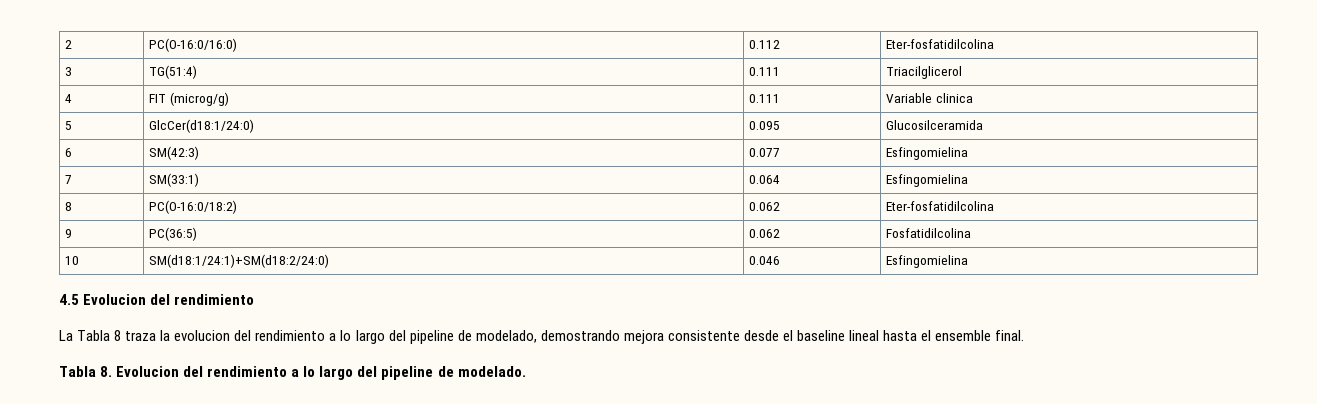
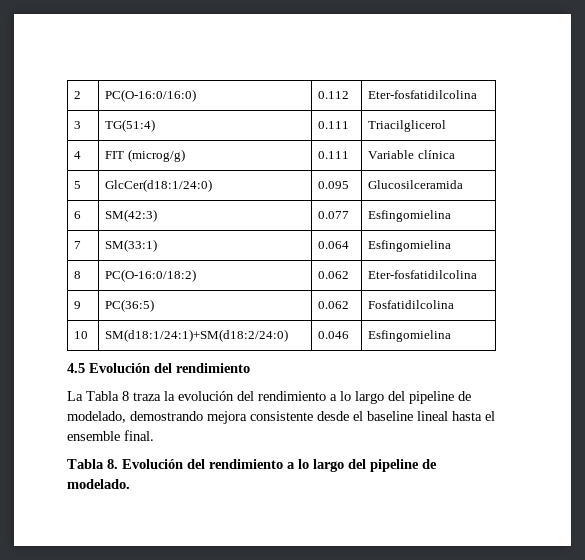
- 4 | FIT (microg/g) | 0.111 | Variable clinica
+ 4 | FIT (microg/g) | 0.111 | Variable clínica
- 4.5 Evolucion del rendimiento
+ 4.5 Evolución del rendimiento
- La Tabla 8 traza la evolucion del rendimiento a lo largo del pipeline de modelado, demostrando mejora consistente desde el baseline lineal hasta el ensemble final.
+ La Tabla 8 traza la evolución del rendimiento a lo largo del pipeline de modelado, demostrando mejora consistente desde el baseline lineal hasta el ensemble final.
- Tabla 8. Evolucion del rendimiento a lo largo del pipeline de modelado.
+ Tabla 8. Evolución del rendimiento a lo largo del pipeline de modelado.

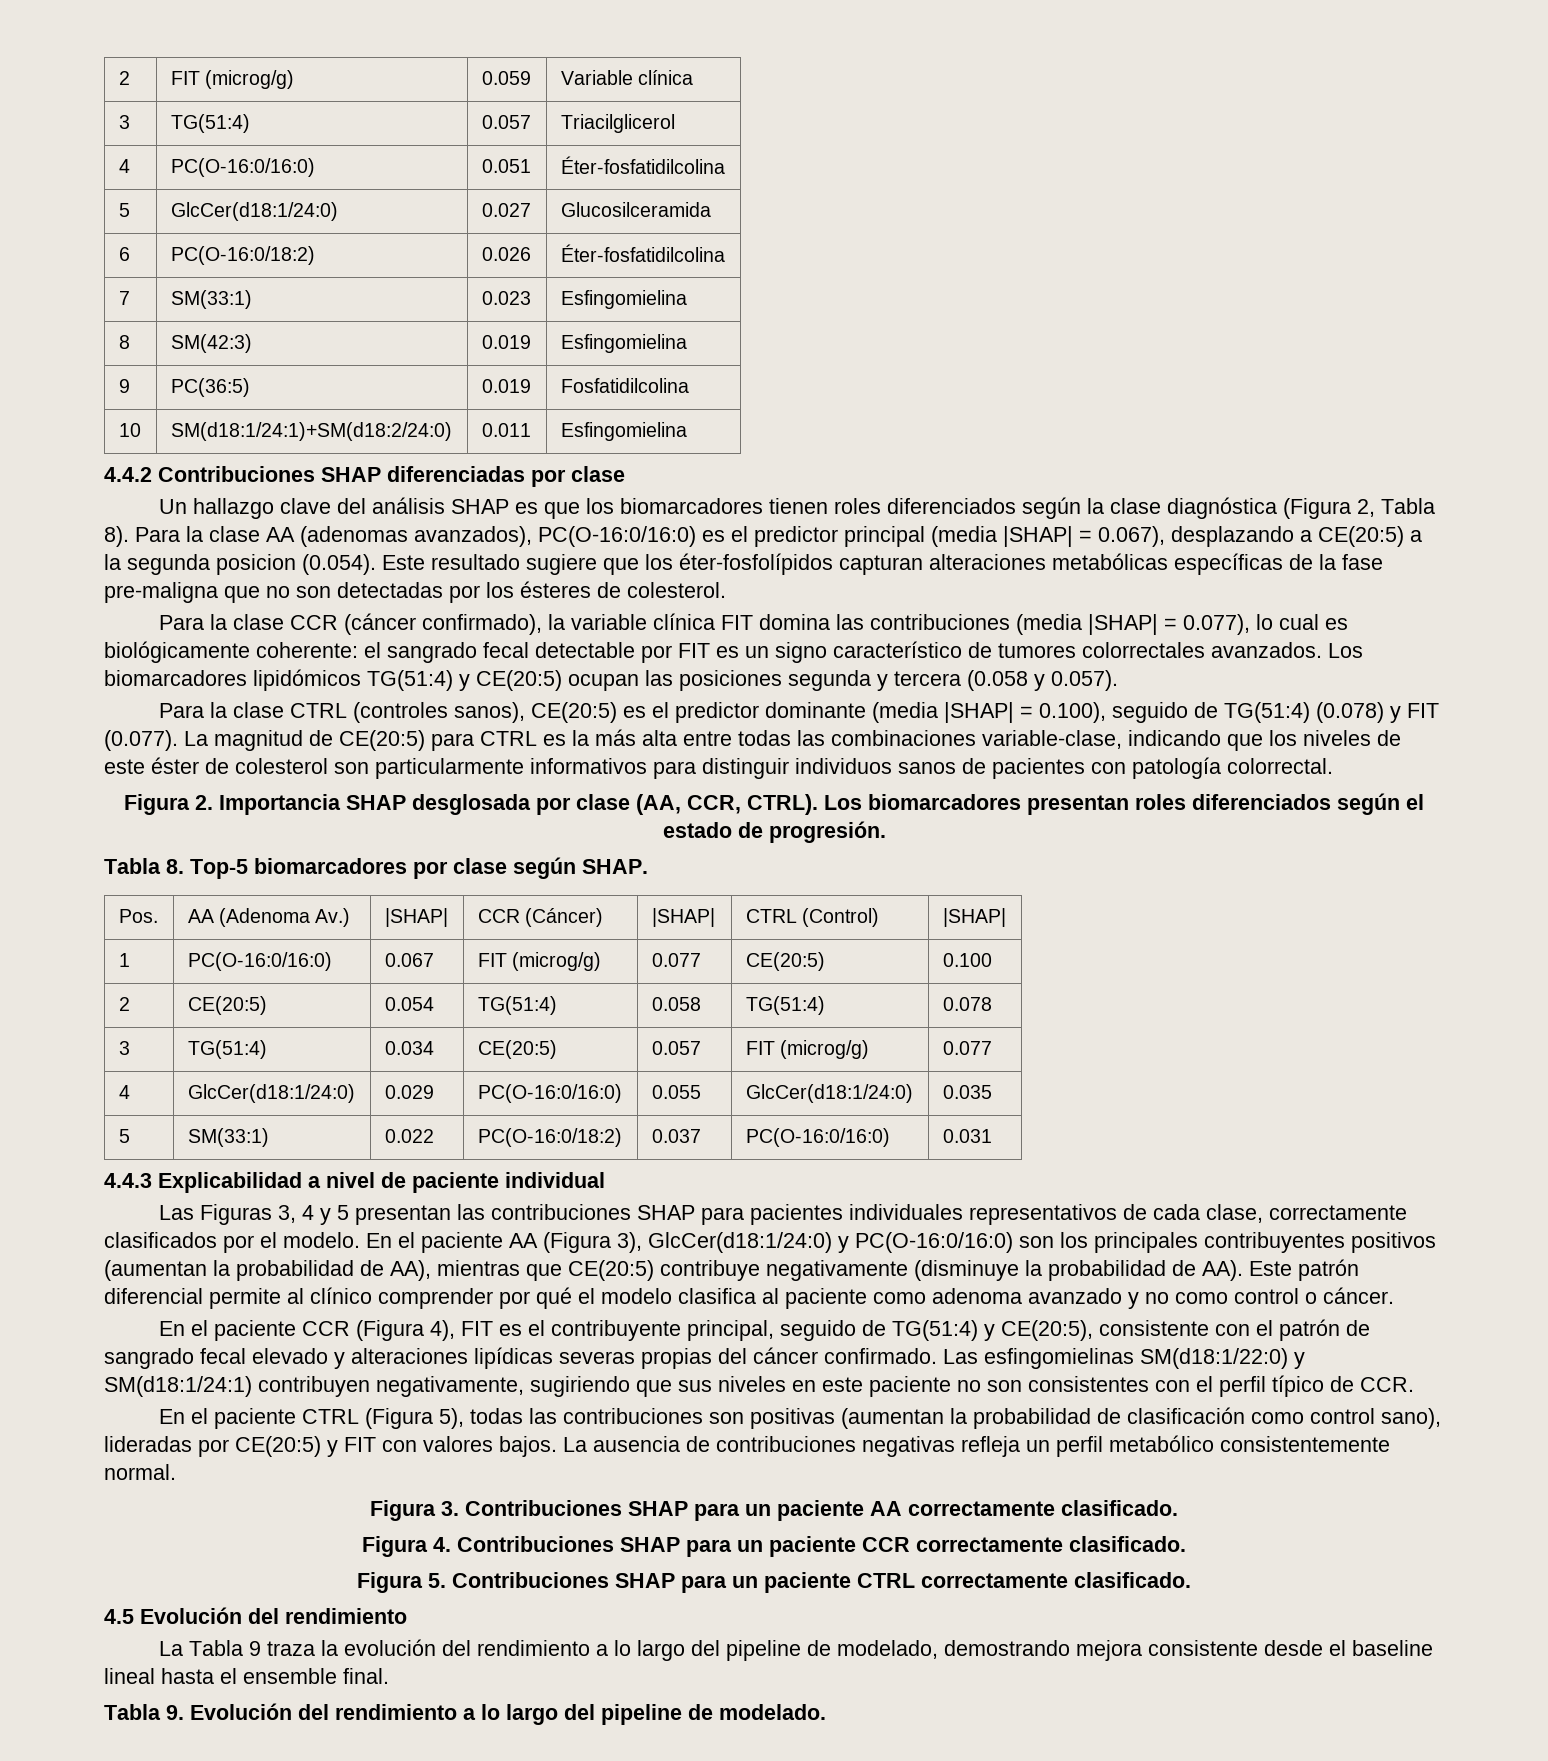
- 2 | PC(O-16:0/16:0) | 0.112 | Eter-fosfatidilcolina
- 3 | TG(51:4) | 0.111 | Triacilglicerol
+ 2 | FIT (microg/g) | 0.059 | Variable clínica
+ 3 | TG(51:4) | 0.057 | Triacilglicerol
- 4 | FIT (microg/g) | 0.111 | Variable clínica
+ 4 | PC(O-16:0/16:0) | 0.051 | Éter-fosfatidilcolina
- 5 | GlcCer(d18:1/24:0) | 0.095 | Glucosilceramida
+ 5 | GlcCer(d18:1/24:0) | 0.027 | Glucosilceramida
- 6 | SM(42:3) | 0.077 | Esfingomielina
+ 6 | PC(O-16:0/18:2) | 0.026 | Éter-fosfatidilcolina
- 7 | SM(33:1) | 0.064 | Esfingomielina
+ 7 | SM(33:1) | 0.023 | Esfingomielina
- 8 | PC(O-16:0/18:2) | 0.062 | Eter-fosfatidilcolina
+ 8 | SM(42:3) | 0.019 | Esfingomielina
- 9 | PC(36:5) | 0.062 | Fosfatidilcolina
+ 9 | PC(36:5) | 0.019 | Fosfatidilcolina
- 10 | SM(d18:1/24:1)+SM(d18:2/24:0) | 0.046 | Esfingomielina
+ 10 | SM(d18:1/24:1)+SM(d18:2/24:0) | 0.011 | Esfingomielina
+ 4.4.2 Contribuciones SHAP diferenciadas por clase
+ Un hallazgo clave del análisis SHAP es que los biomarcadores tienen roles diferenciados según la clase diagnóstica (Figura 2, Tabla 8). Para la clase AA (adenomas avanzados), PC(O-16:0/16:0) es el predictor principal (media |SHAP| = 0.067), desplazando a CE(20:5) a la segunda posicion (0.054). Este resultado sugiere que los éter-fosfolípidos capturan alteraciones metabólicas específicas de la fase pre-maligna que no son detectadas por los ésteres de colesterol.
+ Para la clase CCR (cáncer confirmado), la variable clínica FIT domina las contribuciones (media |SHAP| = 0.077), lo cual es biológicamente coherente: el sangrado fecal detectable por FIT es un signo característico de tumores colorrectales avanzados. Los biomarcadores lipidómicos TG(51:4) y CE(20:5) ocupan las posiciones segunda y tercera (0.058 y 0.057).
+ Para la clase CTRL (controles sanos), CE(20:5) es el predictor dominante (media |SHAP| = 0.100), seguido de TG(51:4) (0.078) y FIT (0.077). La magnitud de CE(20:5) para CTRL es la más alta entre todas las combinaciones variable-clase, indicando que los niveles de este éster de colesterol son particularmente informativos para distinguir individuos sanos de pacientes con patología colorrectal.
+ Figura 2. Importancia SHAP desglosada por clase (AA, CCR, CTRL). Los biomarcadores presentan roles diferenciados según el estado de progresión.
+ Tabla 8. Top-5 biomarcadores por clase según SHAP.
+ Pos. | AA (Adenoma Av.) | |SHAP| | CCR (Cáncer) | |SHAP| | CTRL (Control) | |SHAP|
+ 1 | PC(O-16:0/16:0) | 0.067 | FIT (microg/g) | 0.077 | CE(20:5) | 0.100
+ 2 | CE(20:5) | 0.054 | TG(51:4) | 0.058 | TG(51:4) | 0.078
+ 3 | TG(51:4) | 0.034 | CE(20:5) | 0.057 | FIT (microg/g) | 0.077
+ 4 | GlcCer(d18:1/24:0) | 0.029 | PC(O-16:0/16:0) | 0.055 | GlcCer(d18:1/24:0) | 0.035
+ 5 | SM(33:1) | 0.022 | PC(O-16:0/18:2) | 0.037 | PC(O-16:0/16:0) | 0.031
+ 4.4.3 Explicabilidad a nivel de paciente individual
+ Las Figuras 3, 4 y 5 presentan las contribuciones SHAP para pacientes individuales representativos de cada clase, correctamente clasificados por el modelo. En el paciente AA (Figura 3), GlcCer(d18:1/24:0) y PC(O-16:0/16:0) son los principales contribuyentes positivos (aumentan la probabilidad de AA), mientras que CE(20:5) contribuye negativamente (disminuye la probabilidad de AA). Este patrón diferencial permite al clínico comprender por qué el modelo clasifica al paciente como adenoma avanzado y no como control o cáncer.
+ En el paciente CCR (Figura 4), FIT es el contribuyente principal, seguido de TG(51:4) y CE(20:5), consistente con el patrón de sangrado fecal elevado y alteraciones lipídicas severas propias del cáncer confirmado. Las esfingomielinas SM(d18:1/22:0) y SM(d18:1/24:1) contribuyen negativamente, sugiriendo que sus niveles en este paciente no son consistentes con el perfil típico de CCR.
+ En el paciente CTRL (Figura 5), todas las contribuciones son positivas (aumentan la probabilidad de clasificación como control sano), lideradas por CE(20:5) y FIT con valores bajos. La ausencia de contribuciones negativas refleja un perfil metabólico consistentemente normal.
+ Figura 3. Contribuciones SHAP para un paciente AA correctamente clasificado.
+ Figura 4. Contribuciones SHAP para un paciente CCR correctamente clasificado.
+ Figura 5. Contribuciones SHAP para un paciente CTRL correctamente clasificado.
- La Tabla 8 traza la evolución del rendimiento a lo largo del pipeline de modelado, demostrando mejora consistente desde el baseline lineal hasta el ensemble final.
+ La Tabla 9 traza la evolución del rendimiento a lo largo del pipeline de modelado, demostrando mejora consistente desde el baseline lineal hasta el ensemble final.
- Tabla 8. Evolución del rendimiento a lo largo del pipeline de modelado.
+ Tabla 9. Evolución del rendimiento a lo largo del pipeline de modelado.

